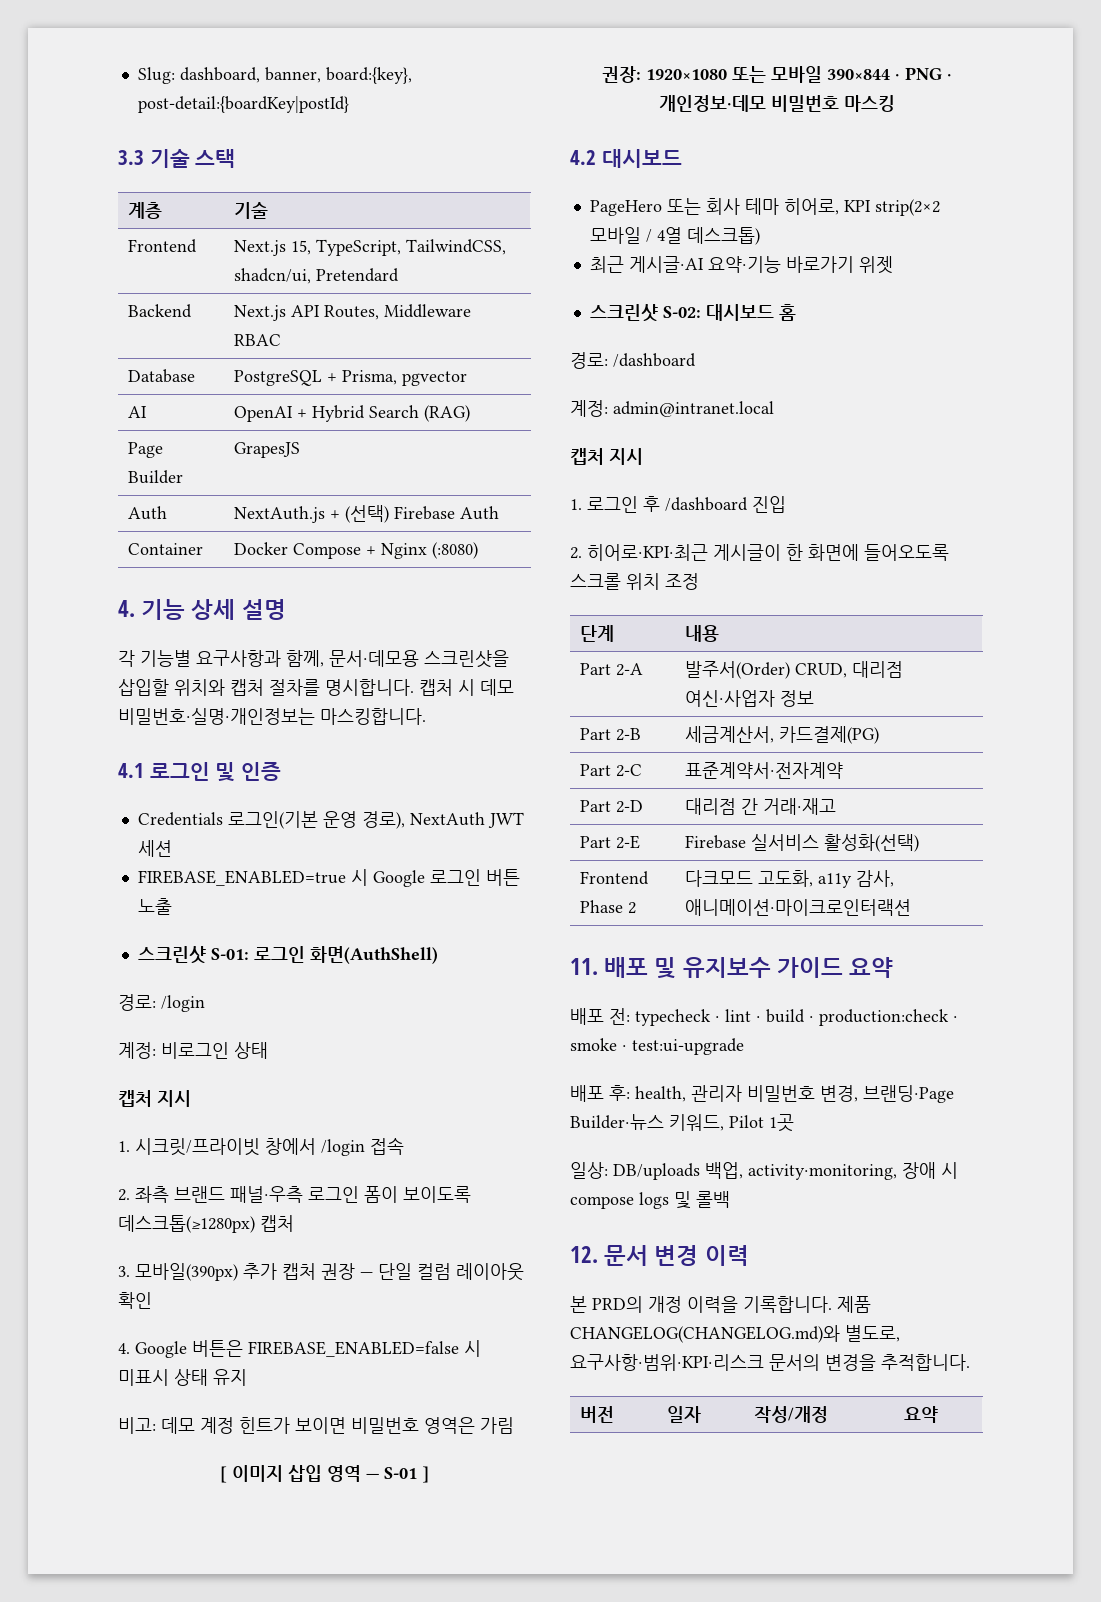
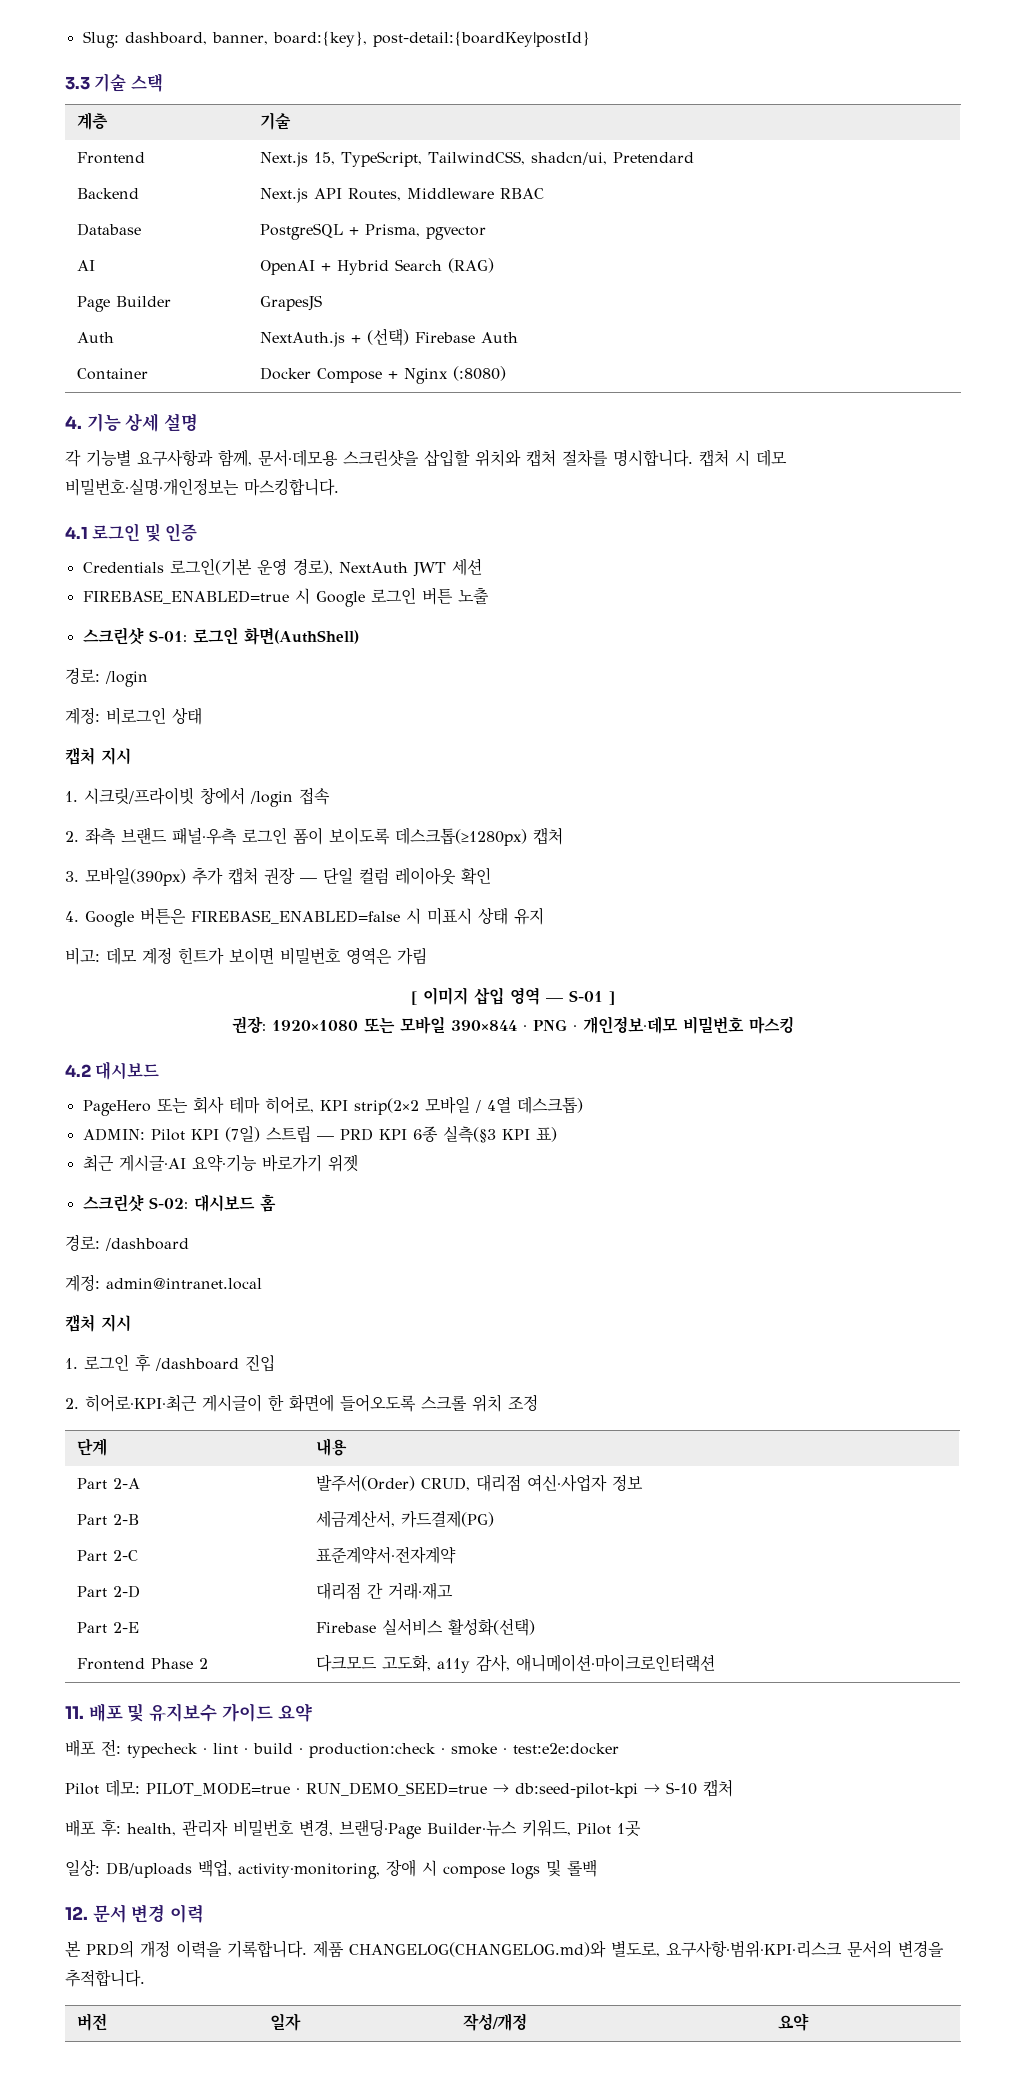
+ ADMIN: Pilot KPI (7일) 스트립 — PRD KPI 6종 실측(§3 KPI 표)
- 배포 전: typecheck · lint · build · production:check · smoke · test:ui-upgrade
+ 배포 전: typecheck · lint · build · production:check · smoke · test:e2e:docker
+ Pilot 데모: PILOT_MODE=true · RUN_DEMO_SEED=true → db:seed-pilot-kpi → S-10 캡처

